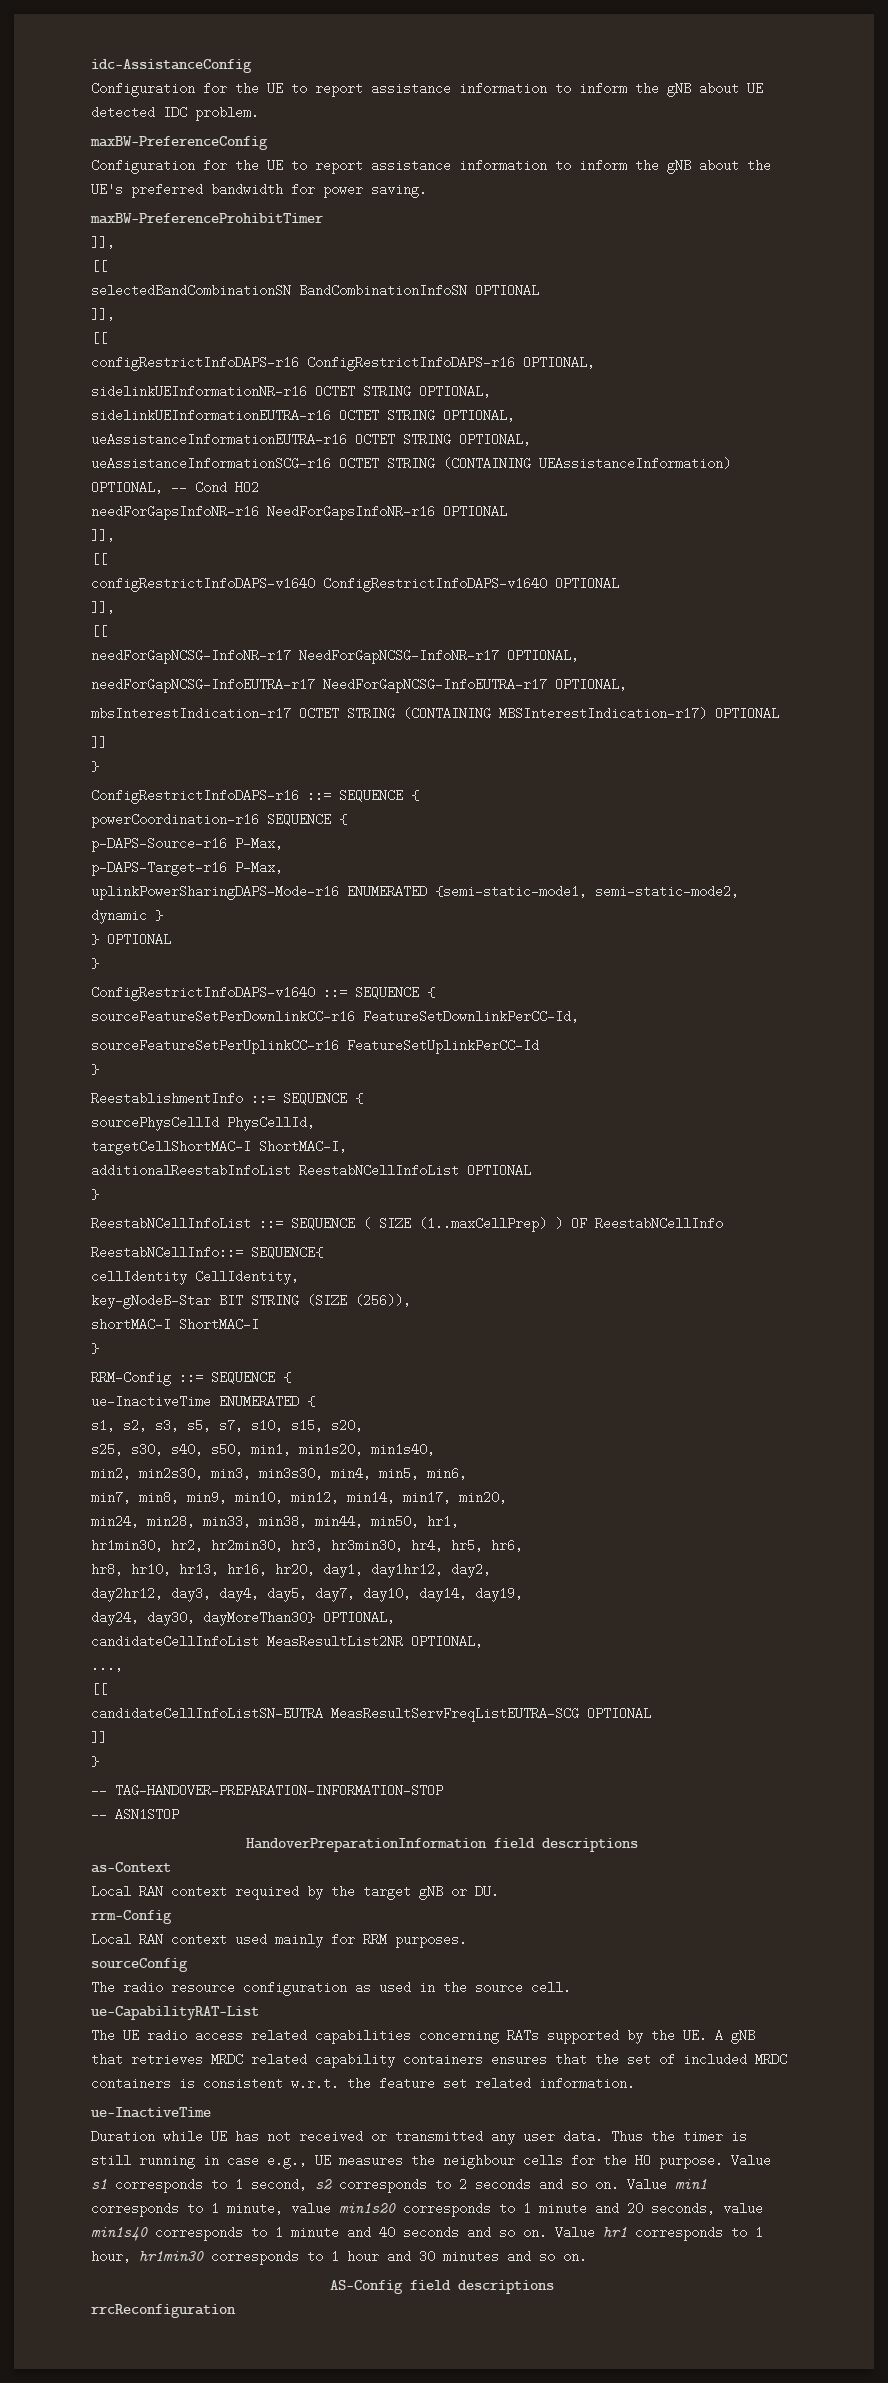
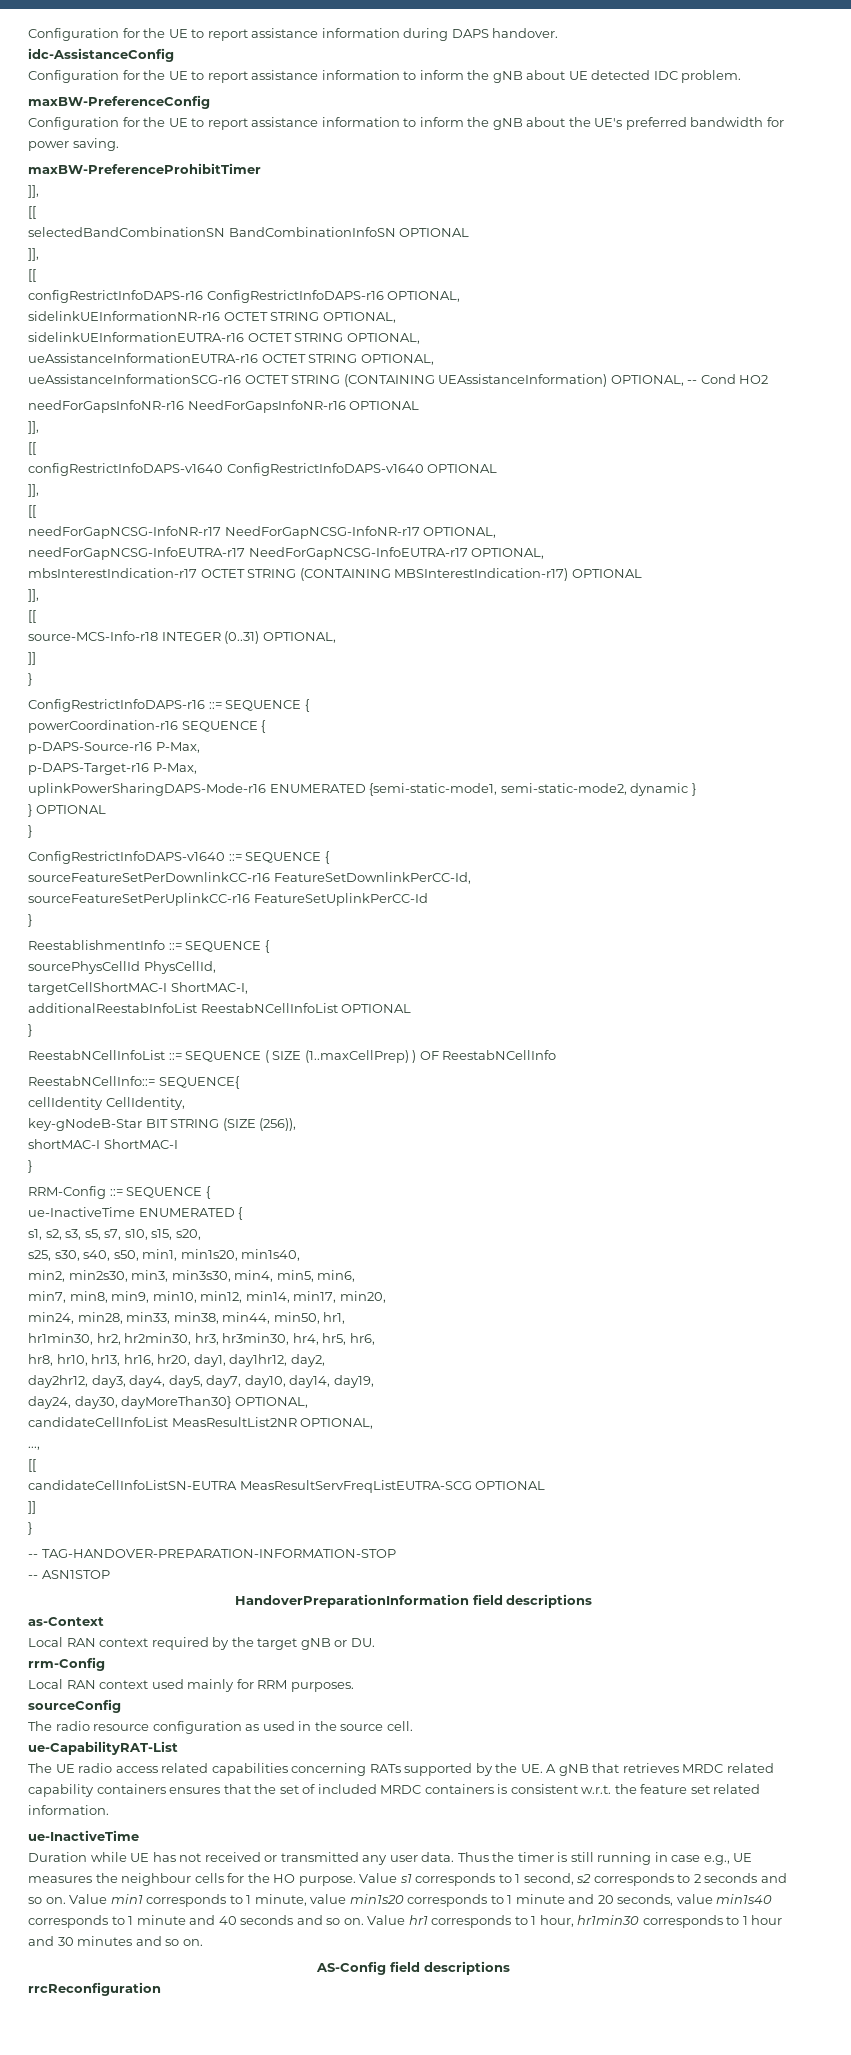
+ Configuration for the UE to report assistance information during DAPS handover.
  mbsInterestIndication-r17 OCTET STRING (CONTAINING MBSInterestIndication-r17) OPTIONAL
+ ]],
+ [[
+ source-MCS-Info-r18 INTEGER (0..31) OPTIONAL,

